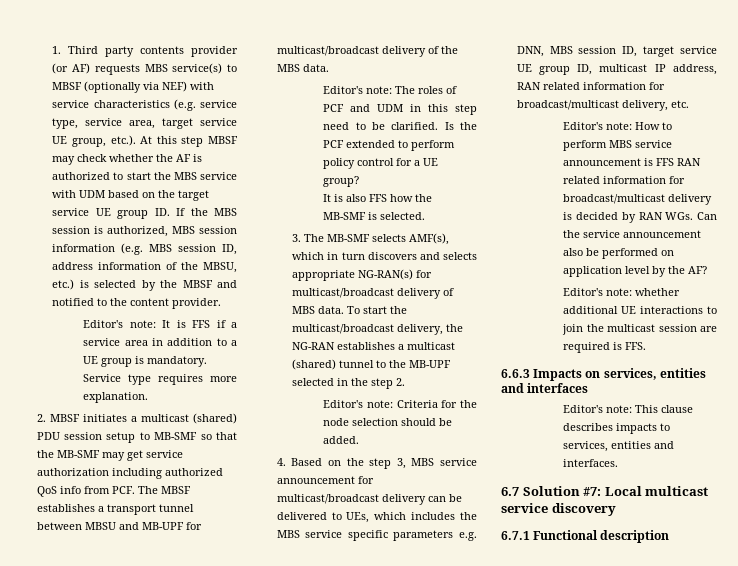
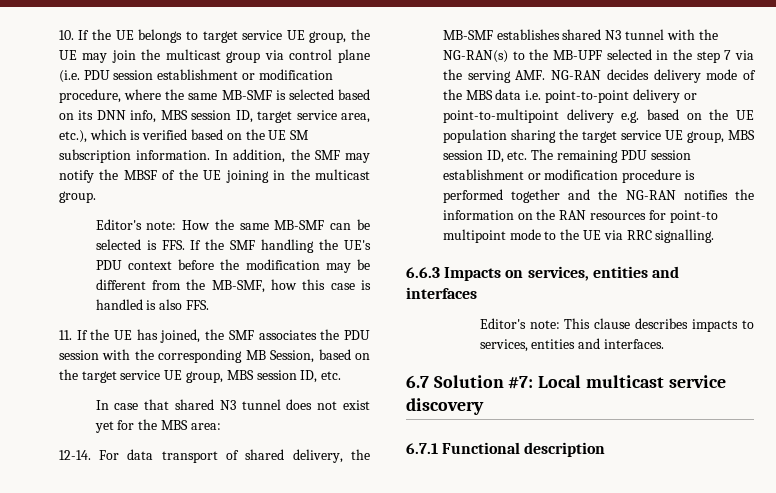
- 1. Third party contents provider (or AF) requests MBS service(s) to MBSF (optionally via NEF) with service characteristics (e.g. service type, service area, target service UE group, etc.). At this step MBSF may check whether the AF is authorized to start the MBS service with UDM based on the target service UE group ID. If the MBS session is authorized, MBS session information (e.g. MBS session ID, address information of the MBSU, etc.) is selected by the MBSF and notified to the content provider.
- Editor's note: It is FFS if a service area in addition to a UE group is mandatory. Service type requires more explanation.
- 2. MBSF initiates a multicast (shared) PDU session setup to MB-SMF so that the MB-SMF may get service authorization including authorized QoS info from PCF. The MBSF establishes a transport tunnel between MBSU and MB-UPF for multicast/broadcast delivery of the MBS data.
- Editor's note: The roles of PCF and UDM in this step need to be clarified. Is the PCF extended to perform policy control for a UE group?
- It is also FFS how the MB-SMF is selected.
- 3. The MB-SMF selects AMF(s), which in turn discovers and selects appropriate NG-RAN(s) for multicast/broadcast delivery of MBS data. To start the multicast/broadcast delivery, the NG-RAN establishes a multicast (shared) tunnel to the MB-UPF selected in the step 2.
- Editor's note: Criteria for the node selection should be added.
- 4. Based on the step 3, MBS service announcement for multicast/broadcast delivery can be delivered to UEs, which includes the MBS service specific parameters e.g. DNN, MBS session ID, target service UE group ID, multicast IP address, RAN related information for broadcast/multicast delivery, etc.
- Editor's note: How to perform MBS service announcement is FFS RAN related information for broadcast/multicast delivery is decided by RAN WGs. Can the service announcement also be performed on application level by the AF?
- Editor's note: whether additional UE interactions to join the multicast session are required is FFS.
+ 10. If the UE belongs to target service UE group, the UE may join the multicast group via control plane (i.e. PDU session establishment or modification procedure, where the same MB-SMF is selected based on its DNN info, MBS session ID, target service area, etc.), which is verified based on the UE SM subscription information. In addition, the SMF may notify the MBSF of the UE joining in the multicast group.
+ Editor's note: How the same MB-SMF can be selected is FFS. If the SMF handling the UE's PDU context before the modification may be different from the MB-SMF, how this case is handled is also FFS.
+ 11. If the UE has joined, the SMF associates the PDU session with the corresponding MB Session, based on the target service UE group, MBS session ID, etc.
+ In case that shared N3 tunnel does not exist yet for the MBS area:
+ 12-14. For data transport of shared delivery, the MB-SMF establishes shared N3 tunnel with the NG-RAN(s) to the MB-UPF selected in the step 7 via the serving AMF. NG-RAN decides delivery mode of the MBS data i.e. point-to-point delivery or point-to-multipoint delivery e.g. based on the UE population sharing the target service UE group, MBS session ID, etc. The remaining PDU session establishment or modification procedure is performed together and the NG-RAN notifies the information on the RAN resources for point-to multipoint mode to the UE via RRC signalling.

